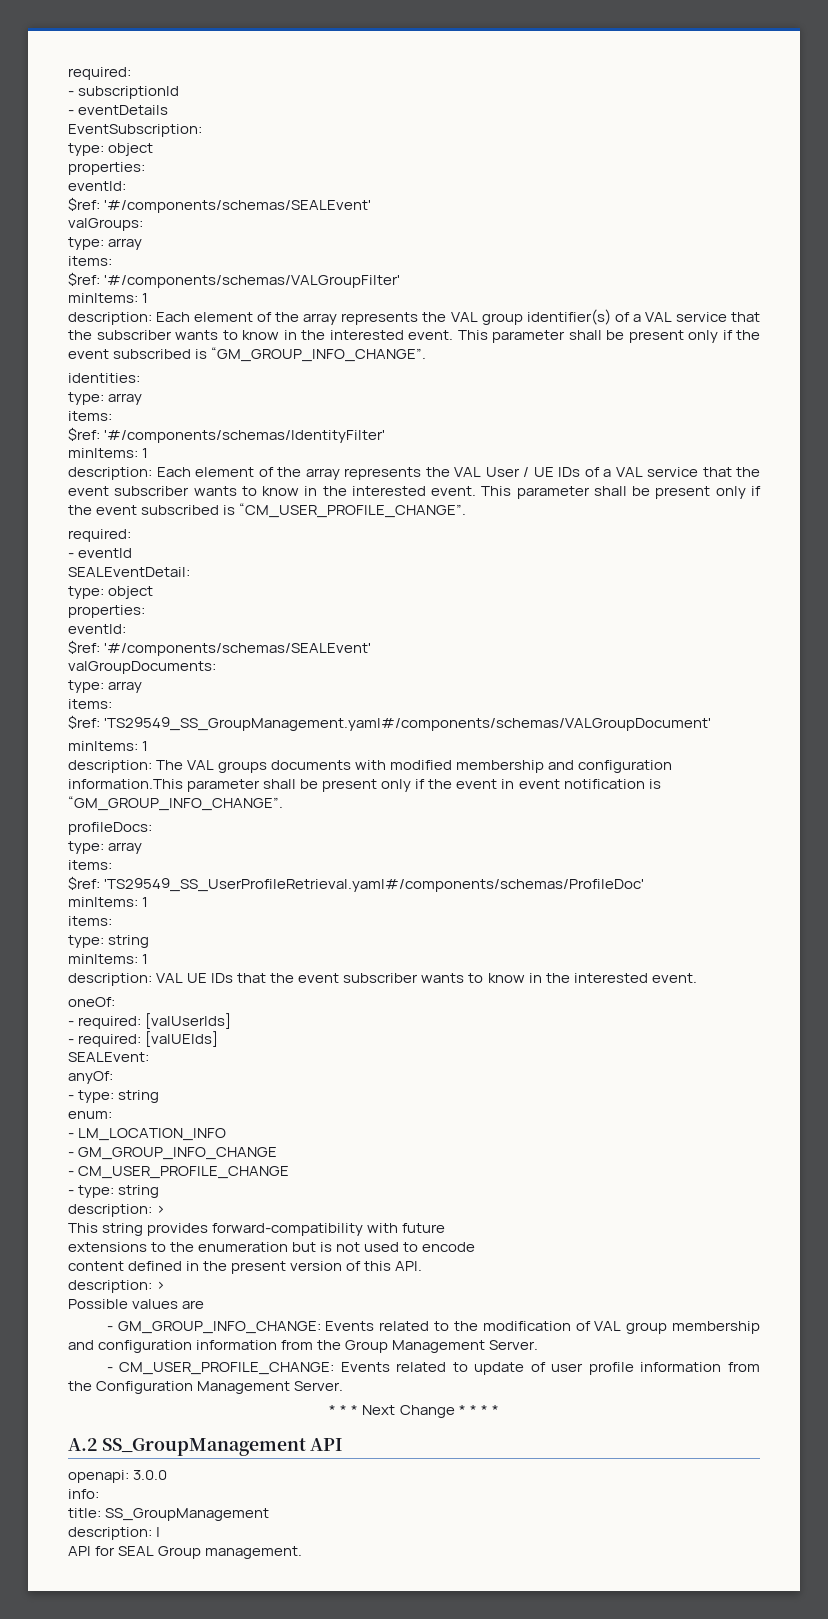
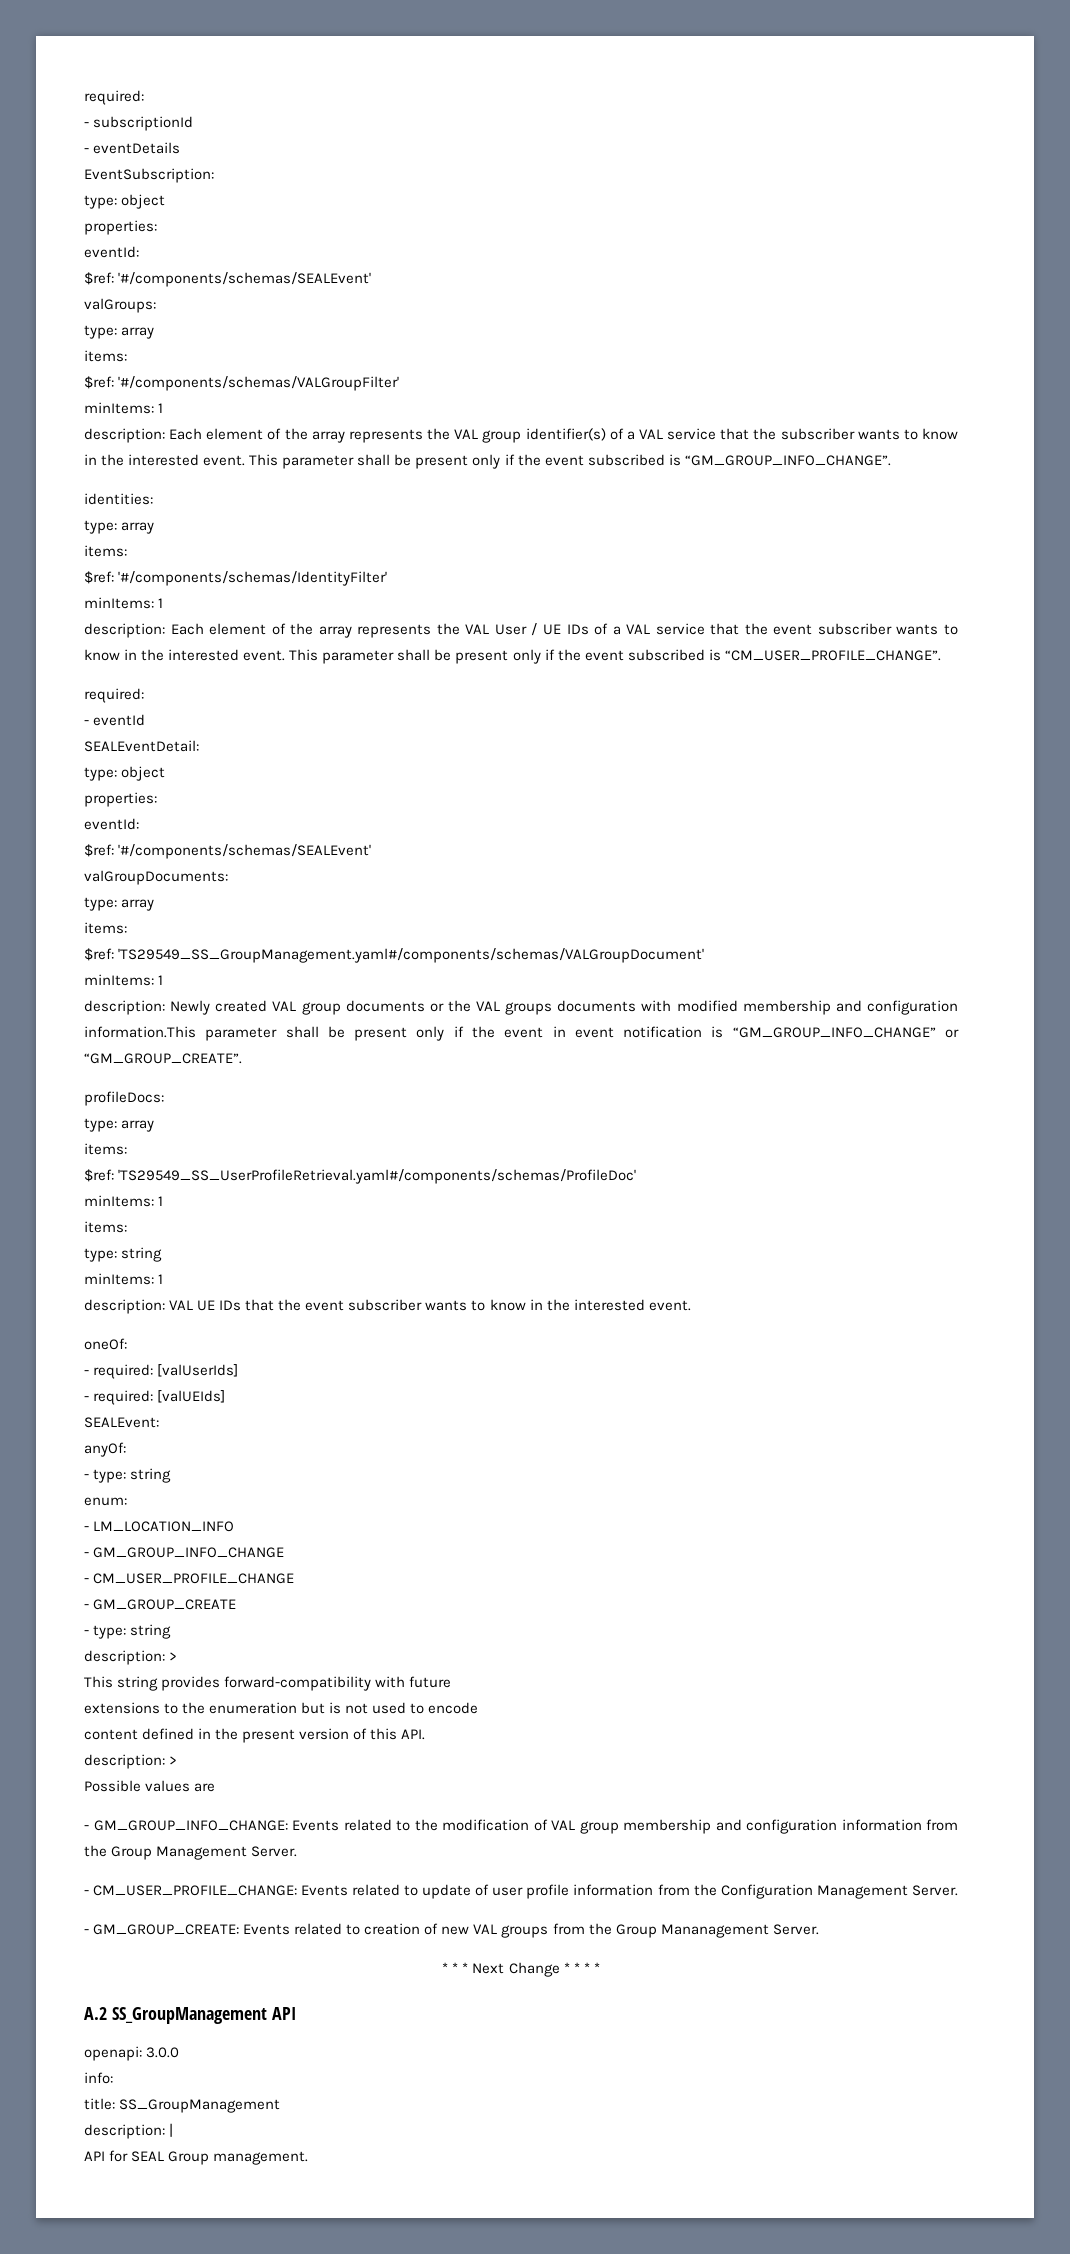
- description: The VAL groups documents with modified membership and configuration information.This parameter shall be present only if the event in event notification is “GM_GROUP_INFO_CHANGE”.
+ description: Newly created VAL group documents or the VAL groups documents with modified membership and configuration information.This parameter shall be present only if the event in event notification is “GM_GROUP_INFO_CHANGE” or “GM_GROUP_CREATE”.
+ - GM_GROUP_CREATE
+ - GM_GROUP_CREATE: Events related to creation of new VAL groups from the Group Mananagement Server.

